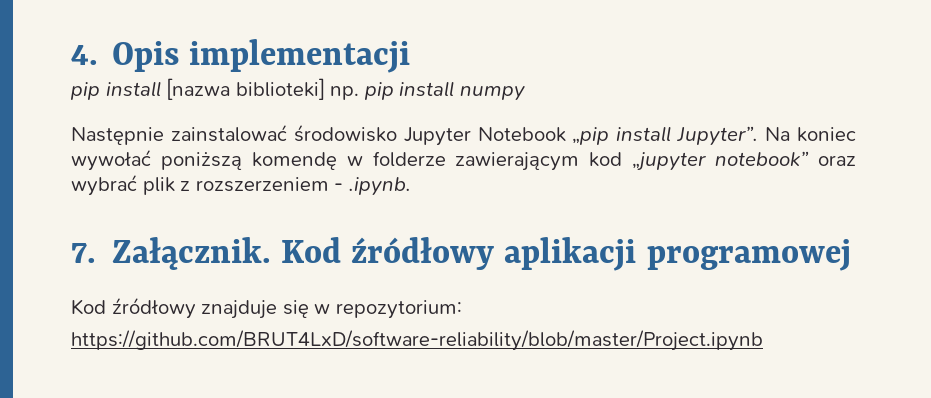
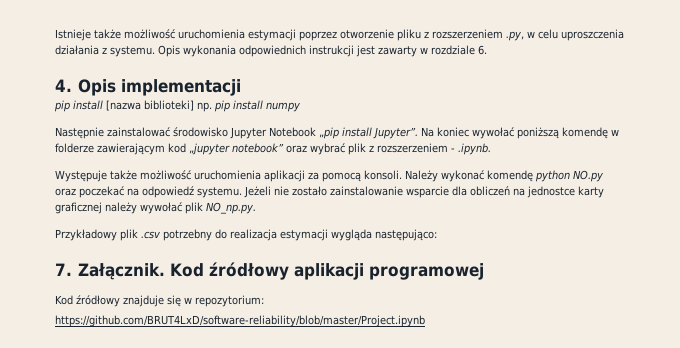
+ Istnieje także możliwość uruchomienia estymacji poprzez otworzenie pliku z rozszerzeniem .py, w celu uproszczenia działania z systemu. Opis wykonania odpowiednich instrukcji jest zawarty w rozdziale 6.
+ Występuje także możliwość uruchomienia aplikacji za pomocą konsoli. Należy wykonać komendę python NO.py oraz poczekać na odpowiedź systemu. Jeżeli nie zostało zainstalowanie wsparcie dla obliczeń na jednostce karty graficznej należy wywołać plik NO_np.py.
+ Przykładowy plik .csv potrzebny do realizacja estymacji wygląda następująco:

